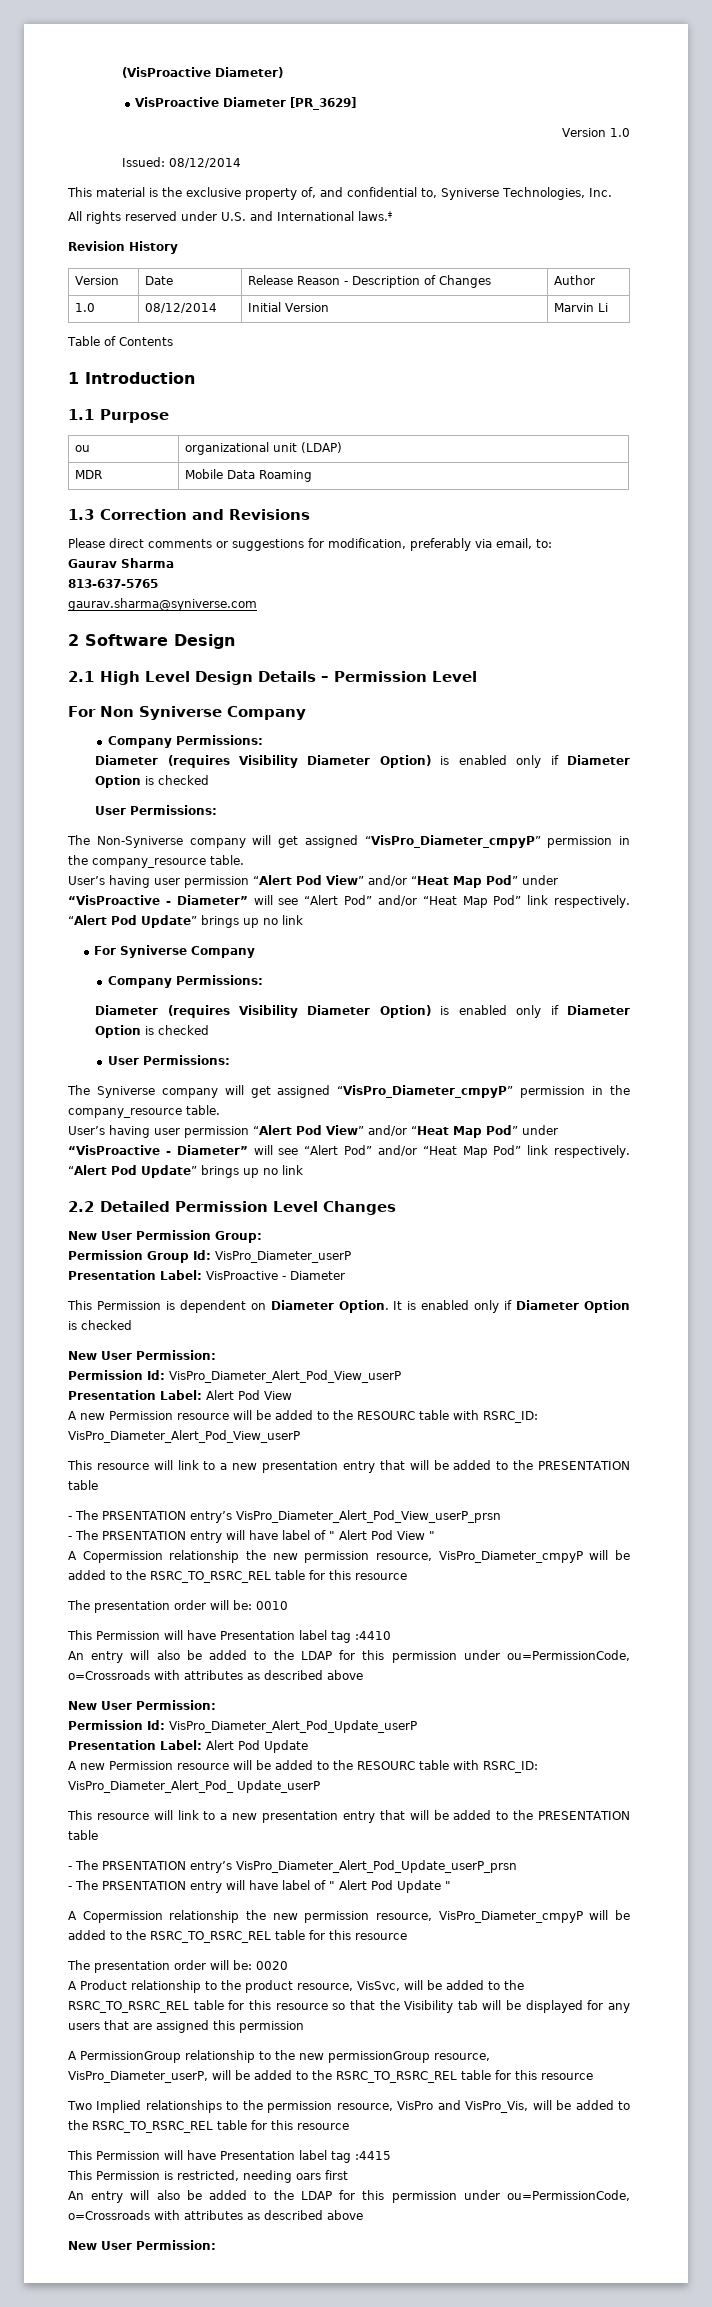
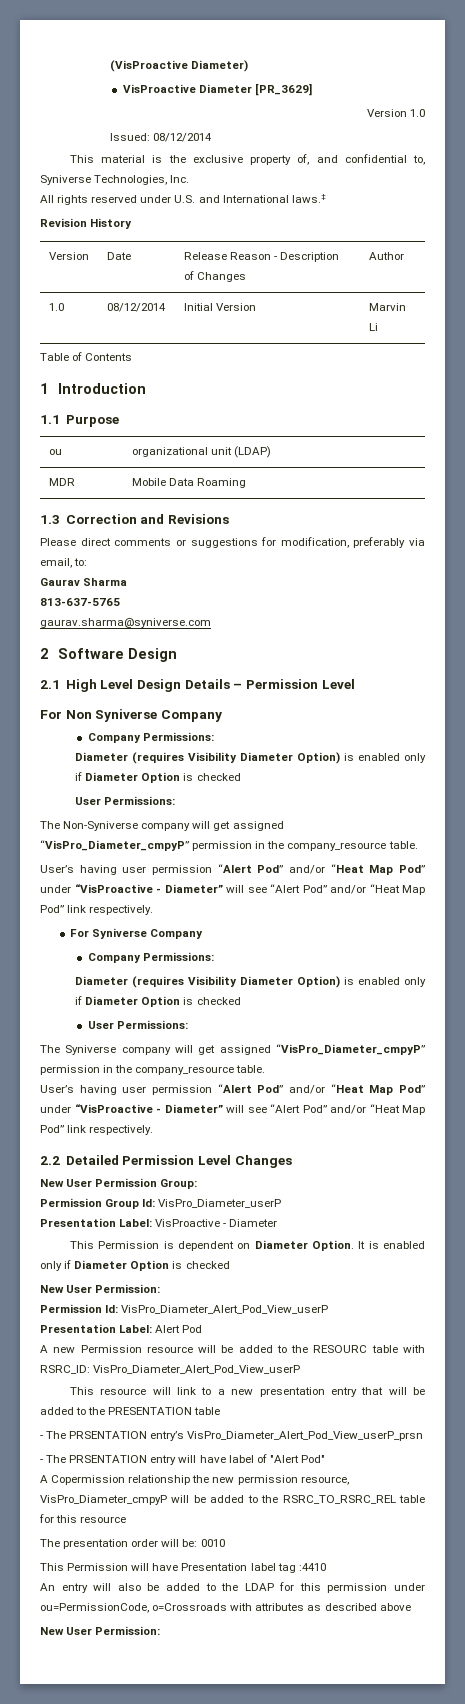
  The Non-Syniverse company will get assigned “VisPro_Diameter_cmpyP” permission in the company_resource table.
- User’s having user permission “Alert Pod View” and/or “Heat Map Pod” under “VisProactive - Diameter” will see “Alert Pod” and/or “Heat Map Pod” link respectively. “Alert Pod Update” brings up no link
+ User’s having user permission “Alert Pod” and/or “Heat Map Pod” under “VisProactive - Diameter” will see “Alert Pod” and/or “Heat Map Pod” link respectively.
  The Syniverse company will get assigned “VisPro_Diameter_cmpyP” permission in the company_resource table.
- User’s having user permission “Alert Pod View” and/or “Heat Map Pod” under “VisProactive - Diameter” will see “Alert Pod” and/or “Heat Map Pod” link respectively. “Alert Pod Update” brings up no link
+ User’s having user permission “Alert Pod” and/or “Heat Map Pod” under “VisProactive - Diameter” will see “Alert Pod” and/or “Heat Map Pod” link respectively.
- Presentation Label: Alert Pod View
+ Presentation Label: Alert Pod
- - The PRSENTATION entry will have label of " Alert Pod View "
+ - The PRSENTATION entry will have label of "Alert Pod"
- Permission Id: VisPro_Diameter_Alert_Pod_Update_userP
- Presentation Label: Alert Pod Update
- A new Permission resource will be added to the RESOURC table with RSRC_ID: VisPro_Diameter_Alert_Pod_ Update_userP
- This resource will link to a new presentation entry that will be added to the PRESENTATION table
- - The PRSENTATION entry’s VisPro_Diameter_Alert_Pod_Update_userP_prsn
- - The PRSENTATION entry will have label of " Alert Pod Update "
- A Copermission relationship the new permission resource, VisPro_Diameter_cmpyP will be added to the RSRC_TO_RSRC_REL table for this resource
- The presentation order will be: 0020
- A Product relationship to the product resource, VisSvc, will be added to the RSRC_TO_RSRC_REL table for this resource so that the Visibility tab will be displayed for any users that are assigned this permission
- A PermissionGroup relationship to the new permissionGroup resource, VisPro_Diameter_userP, will be added to the RSRC_TO_RSRC_REL table for this resource
- Two Implied relationships to the permission resource, VisPro and VisPro_Vis, will be added to the RSRC_TO_RSRC_REL table for this resource
- This Permission will have Presentation label tag :4415
- This Permission is restricted, needing oars first
- An entry will also be added to the LDAP for this permission under ou=PermissionCode, o=Crossroads with attributes as described above
- New User Permission:

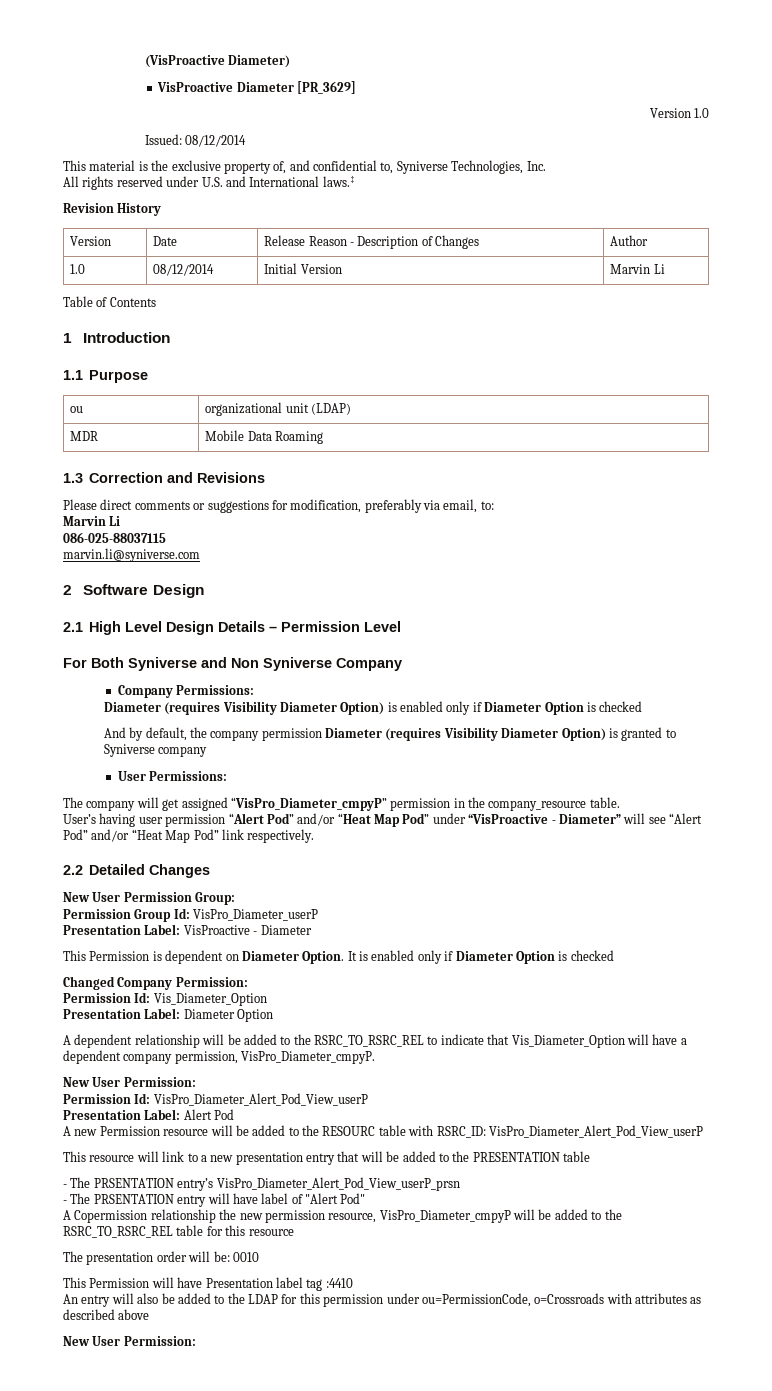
  Please direct comments or suggestions for modification, preferably via email, to:
- Gaurav Sharma
- 813-637-5765
- gaurav.sharma@syniverse.com
+ Marvin Li
+ 086-025-88037115
+ marvin.li@syniverse.com
- For Non Syniverse Company
+ For Both Syniverse and Non Syniverse Company
  Company Permissions:
  Diameter (requires Visibility Diameter Option) is enabled only if Diameter Option is checked
+ And by default, the company permission Diameter (requires Visibility Diameter Option) is granted to Syniverse company
  User Permissions:
- The Non-Syniverse company will get assigned “VisPro_Diameter_cmpyP” permission in the company_resource table.
- User’s having user permission “Alert Pod” and/or “Heat Map Pod” under “VisProactive - Diameter” will see “Alert Pod” and/or “Heat Map Pod” link respectively.
- For Syniverse Company
- Company Permissions:
- Diameter (requires Visibility Diameter Option) is enabled only if Diameter Option is checked
- User Permissions:
- The Syniverse company will get assigned “VisPro_Diameter_cmpyP” permission in the company_resource table.
+ The company will get assigned “VisPro_Diameter_cmpyP” permission in the company_resource table.
- 2.2 Detailed Permission Level Changes
+ 2.2 Detailed Changes
+ Changed Company Permission:
+ Permission Id: Vis_Diameter_Option
+ Presentation Label: Diameter Option
+ A dependent relationship will be added to the RSRC_TO_RSRC_REL to indicate that Vis_Diameter_Option will have a dependent company permission, VisPro_Diameter_cmpyP.

